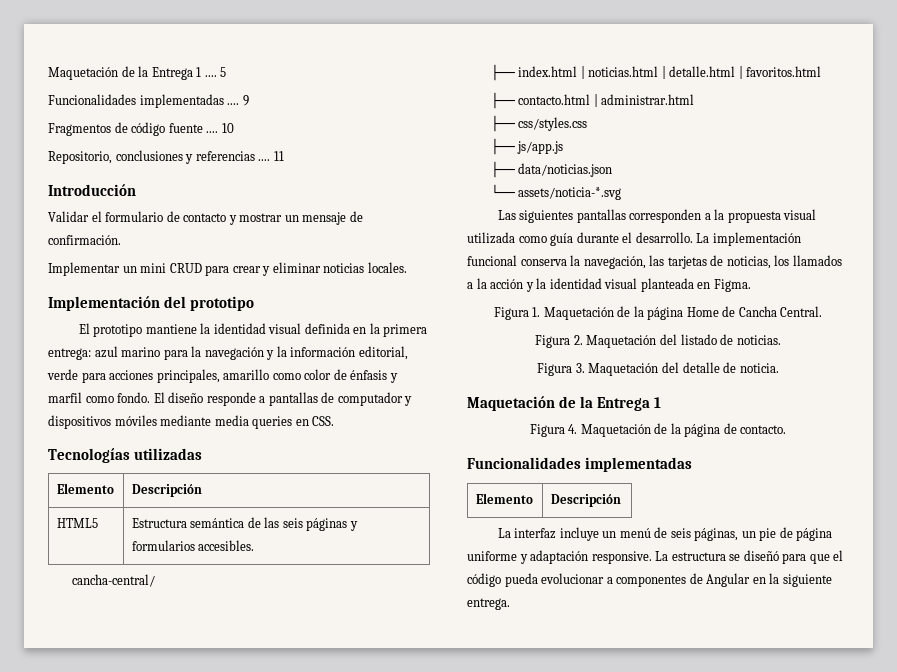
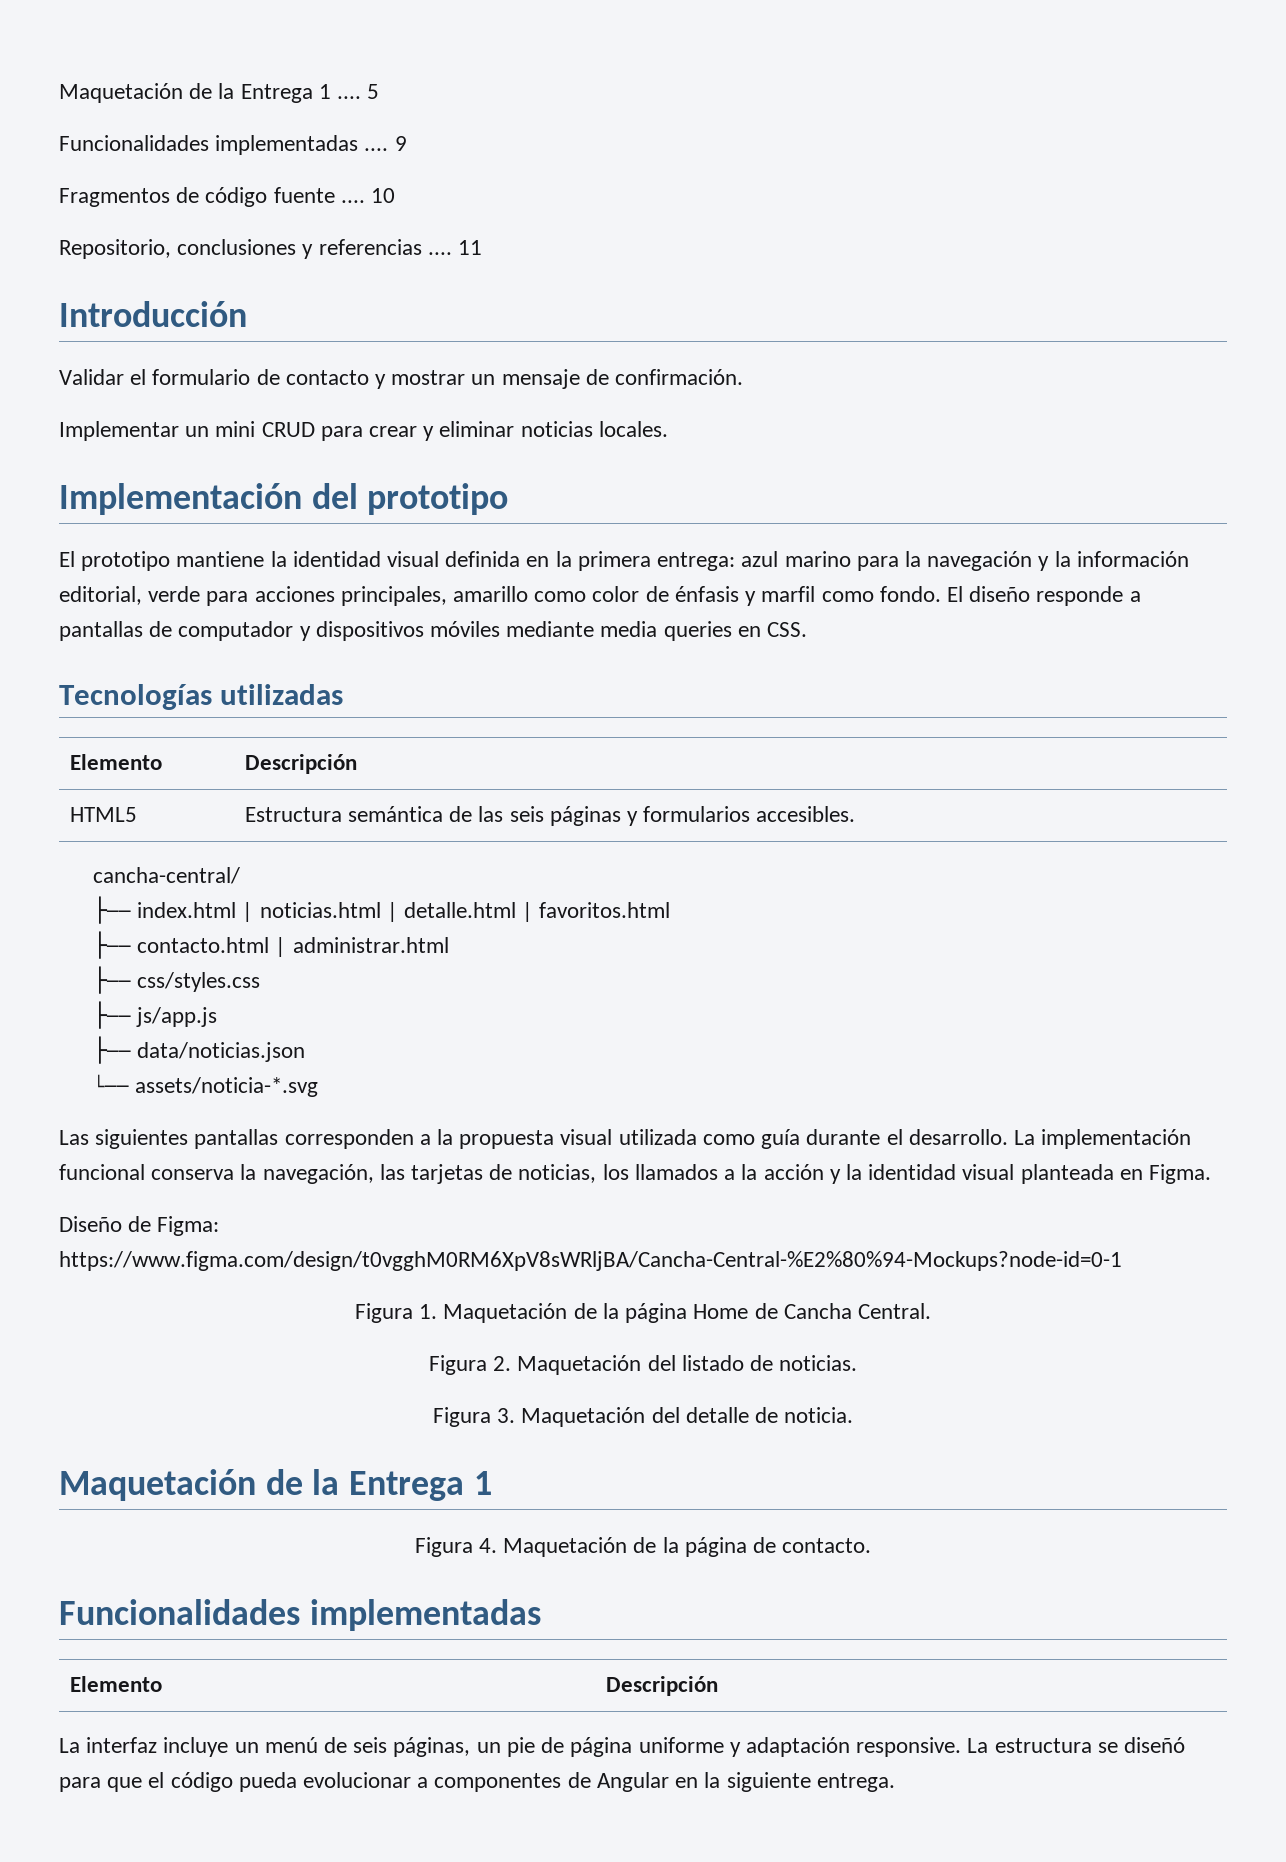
+ Diseño de Figma: https://www.figma.com/design/t0vgghM0RM6XpV8sWRljBA/Cancha-Central-%E2%80%94-Mockups?node-id=0-1

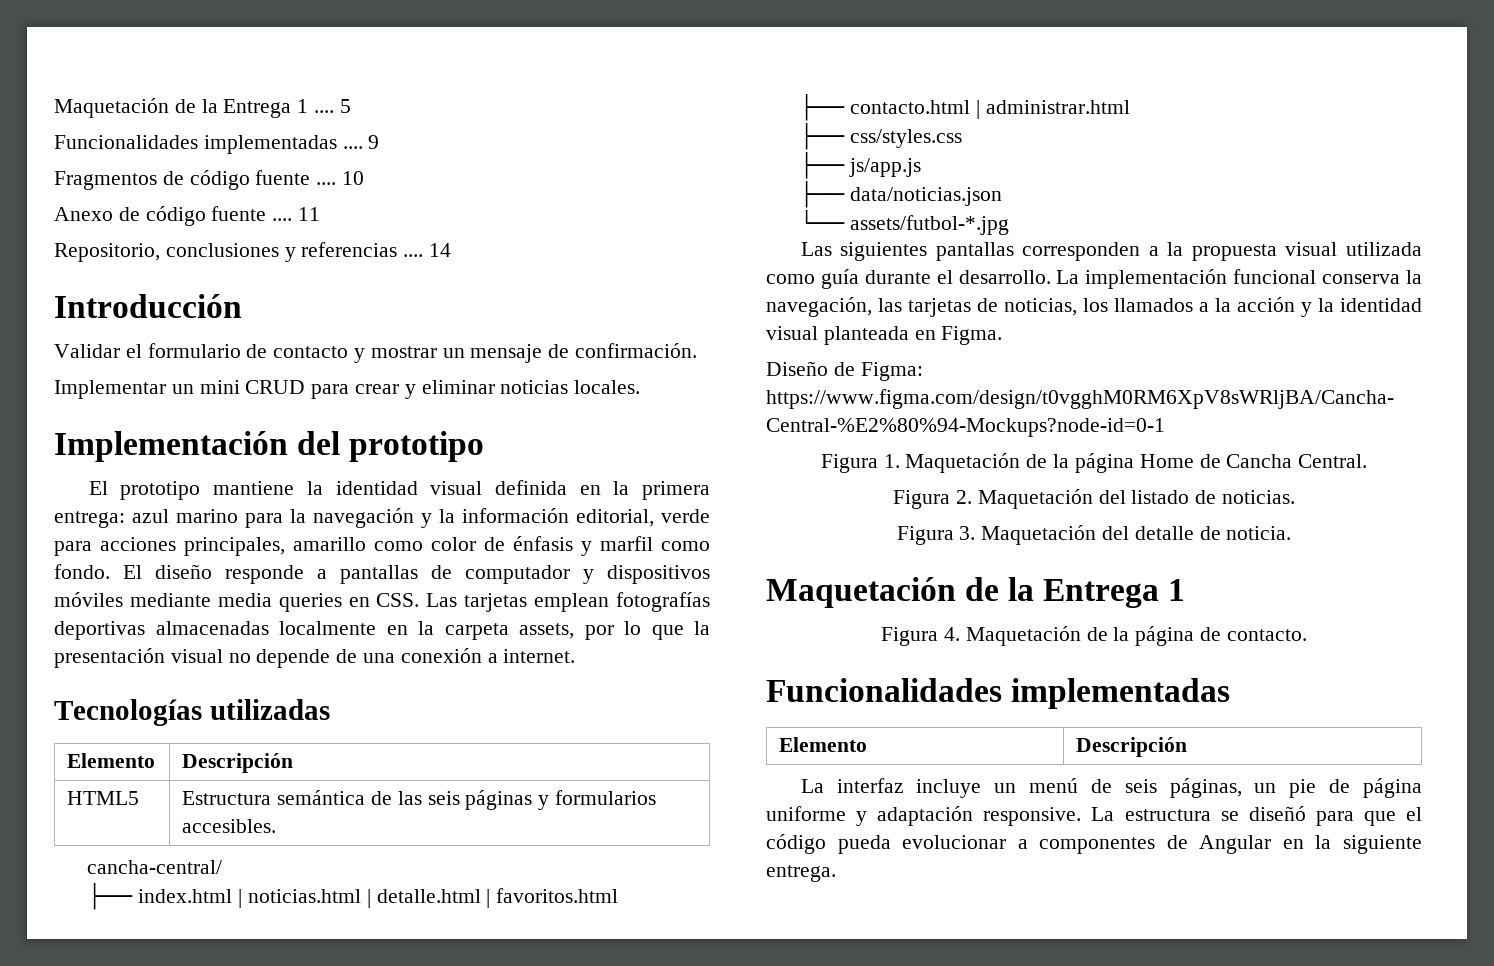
+ Anexo de código fuente .... 11
- 11
+ 14
- El diseño responde a pantallas de computador y dispositivos móviles mediante media queries en CSS.
+ El diseño responde a pantallas de computador y dispositivos móviles mediante media queries en CSS. Las tarjetas emplean fotografías deportivas almacenadas localmente en la carpeta assets, por lo que la presentación visual no depende de una conexión a internet.
- └── assets/noticia-*.svg
+ └── assets/futbol-*.jpg

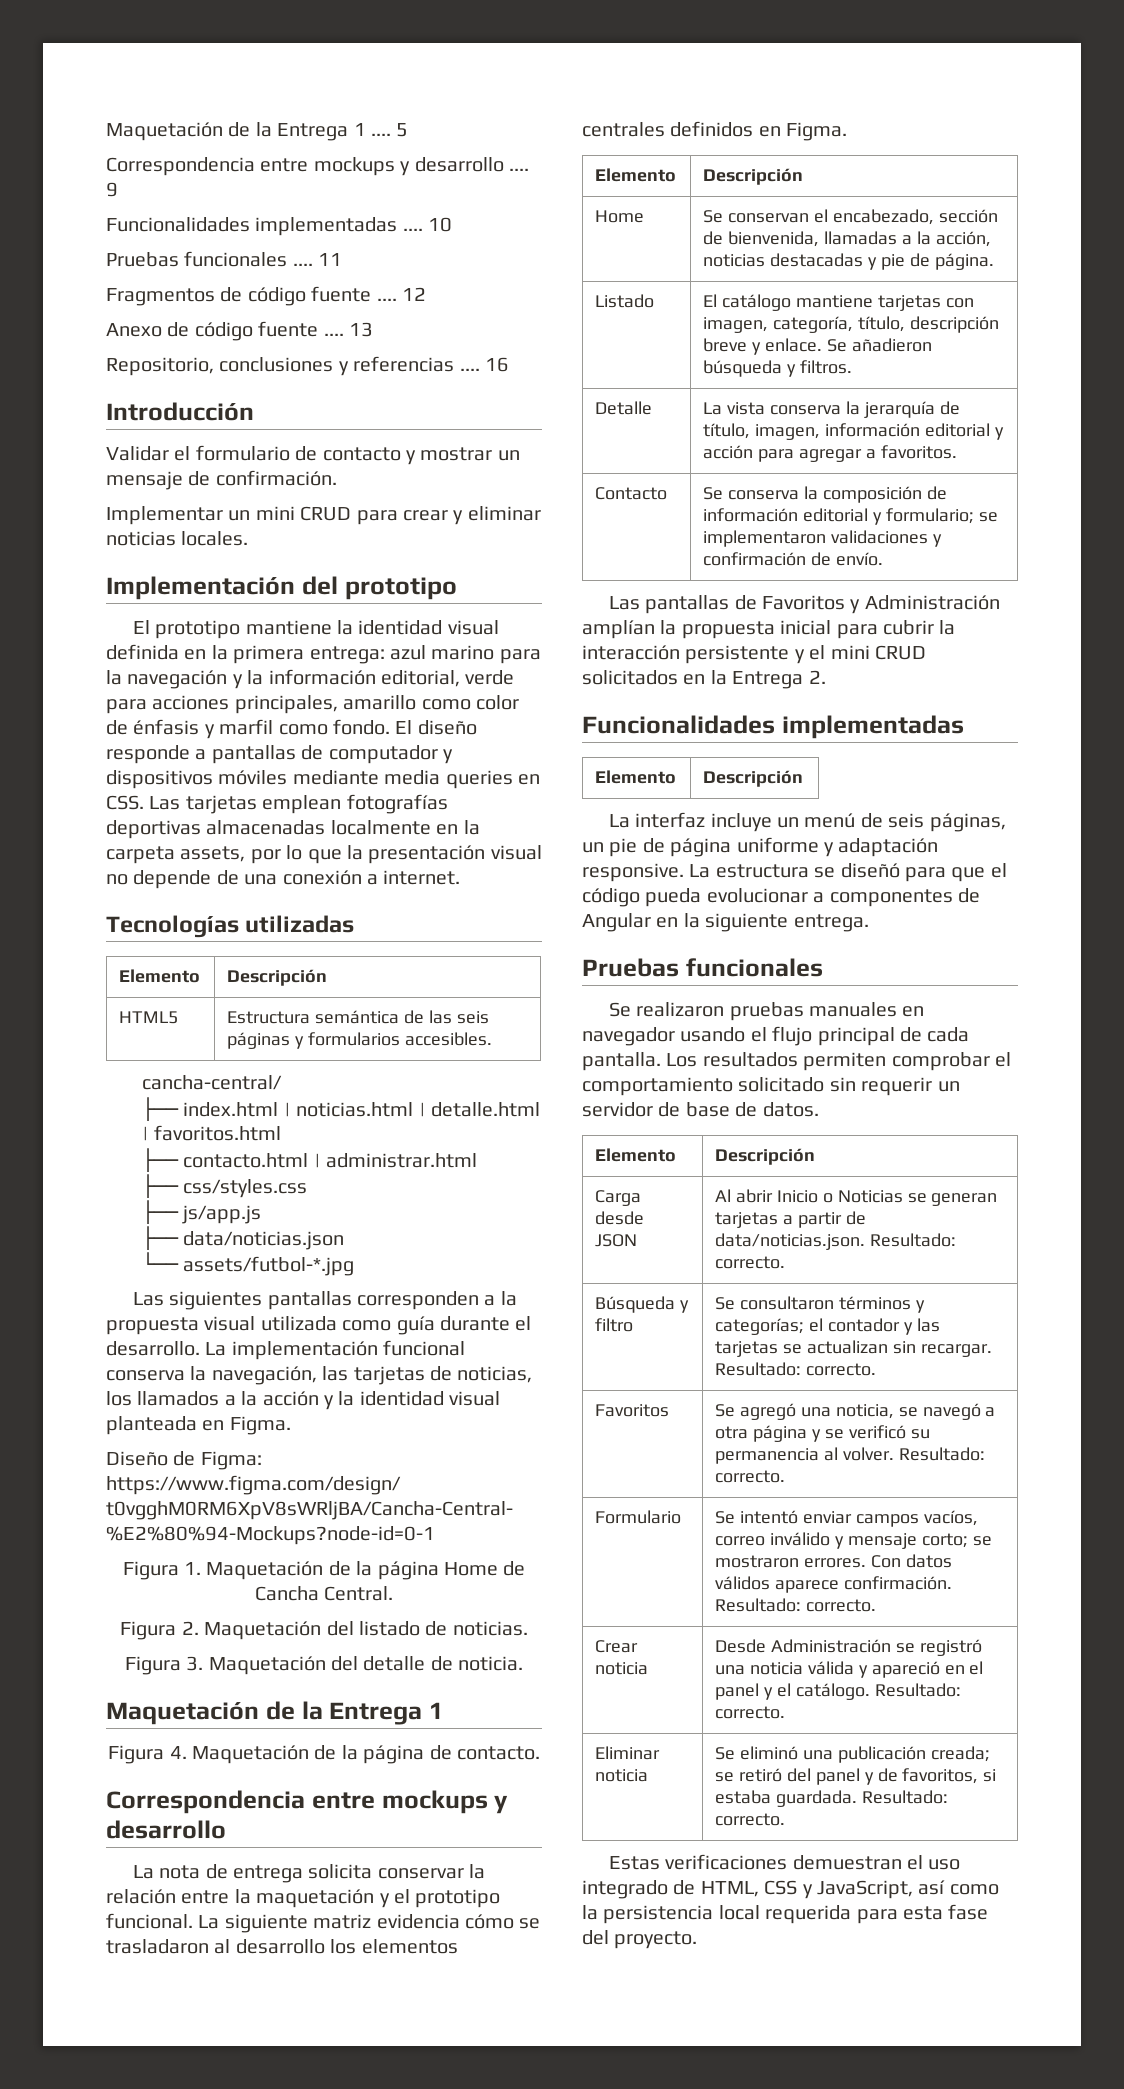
- Funcionalidades implementadas .... 9
+ Correspondencia entre mockups y desarrollo .... 9
+ Funcionalidades implementadas .... 10
+ Pruebas funcionales .... 11
- 10
+ 12
- 11
+ 13
- 14
+ 16
  Figura 4. Maquetación de la página de contacto.
+ Correspondencia entre mockups y desarrollo
+ La nota de entrega solicita conservar la relación entre la maquetación y el prototipo funcional. La siguiente matriz evidencia cómo se trasladaron al desarrollo los elementos centrales definidos en Figma.
+ Elemento | Descripción
+ Home | Se conservan el encabezado, sección de bienvenida, llamadas a la acción, noticias destacadas y pie de página.
+ Listado | El catálogo mantiene tarjetas con imagen, categoría, título, descripción breve y enlace. Se añadieron búsqueda y filtros.
+ Detalle | La vista conserva la jerarquía de título, imagen, información editorial y acción para agregar a favoritos.
+ Contacto | Se conserva la composición de información editorial y formulario; se implementaron validaciones y confirmación de envío.
+ Las pantallas de Favoritos y Administración amplían la propuesta inicial para cubrir la interacción persistente y el mini CRUD solicitados en la Entrega 2.
  La estructura se diseñó para que el código pueda evolucionar a componentes de Angular en la siguiente entrega.
+ Pruebas funcionales
+ Se realizaron pruebas manuales en navegador usando el flujo principal de cada pantalla. Los resultados permiten comprobar el comportamiento solicitado sin requerir un servidor de base de datos.
+ Elemento | Descripción
+ Carga desde JSON | Al abrir Inicio o Noticias se generan tarjetas a partir de data/noticias.json. Resultado: correcto.
+ Búsqueda y filtro | Se consultaron términos y categorías; el contador y las tarjetas se actualizan sin recargar. Resultado: correcto.
+ Favoritos | Se agregó una noticia, se navegó a otra página y se verificó su permanencia al volver. Resultado: correcto.
+ Formulario | Se intentó enviar campos vacíos, correo inválido y mensaje corto; se mostraron errores. Con datos válidos aparece confirmación. Resultado: correcto.
+ Crear noticia | Desde Administración se registró una noticia válida y apareció en el panel y el catálogo. Resultado: correcto.
+ Eliminar noticia | Se eliminó una publicación creada; se retiró del panel y de favoritos, si estaba guardada. Resultado: correcto.
+ Estas verificaciones demuestran el uso integrado de HTML, CSS y JavaScript, así como la persistencia local requerida para esta fase del proyecto.

